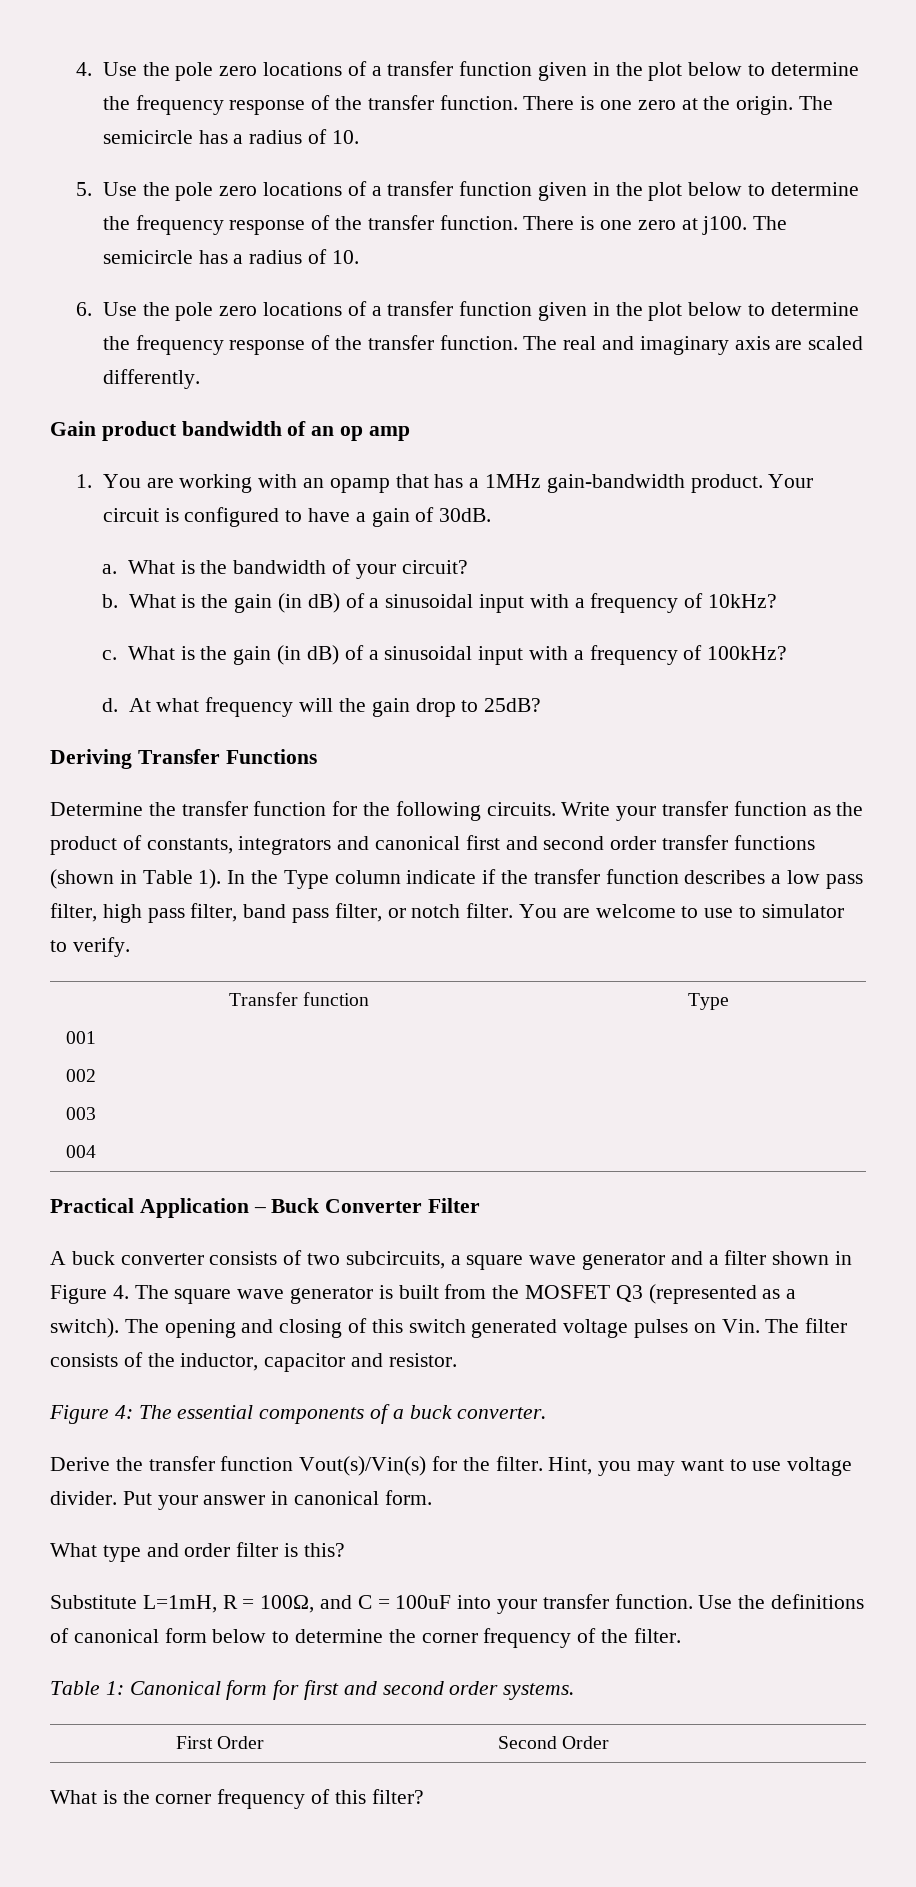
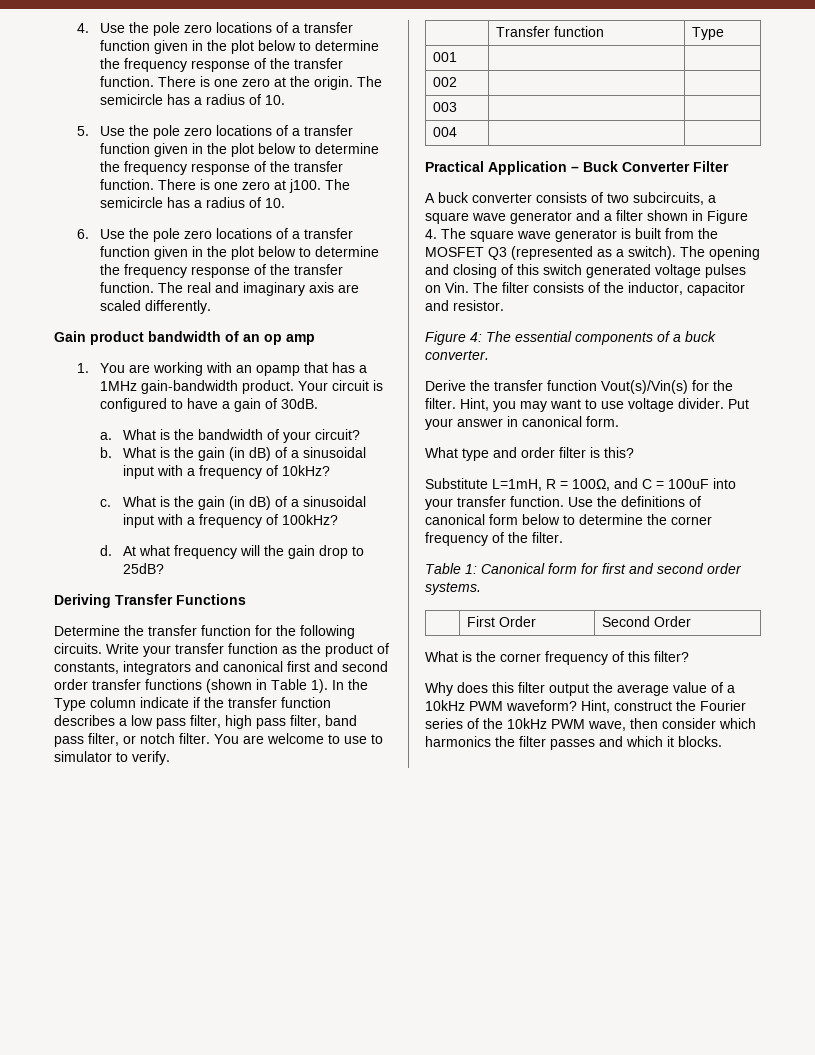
+ Why does this filter output the average value of a 10kHz PWM waveform? Hint, construct the Fourier series of the 10kHz PWM wave, then consider which harmonics the filter passes and which it blocks.

